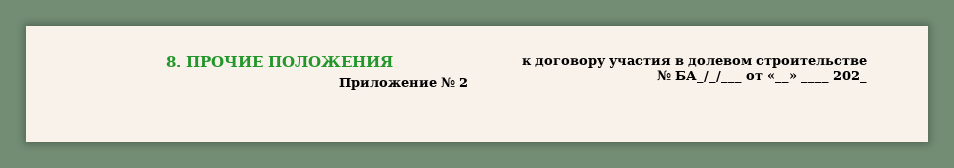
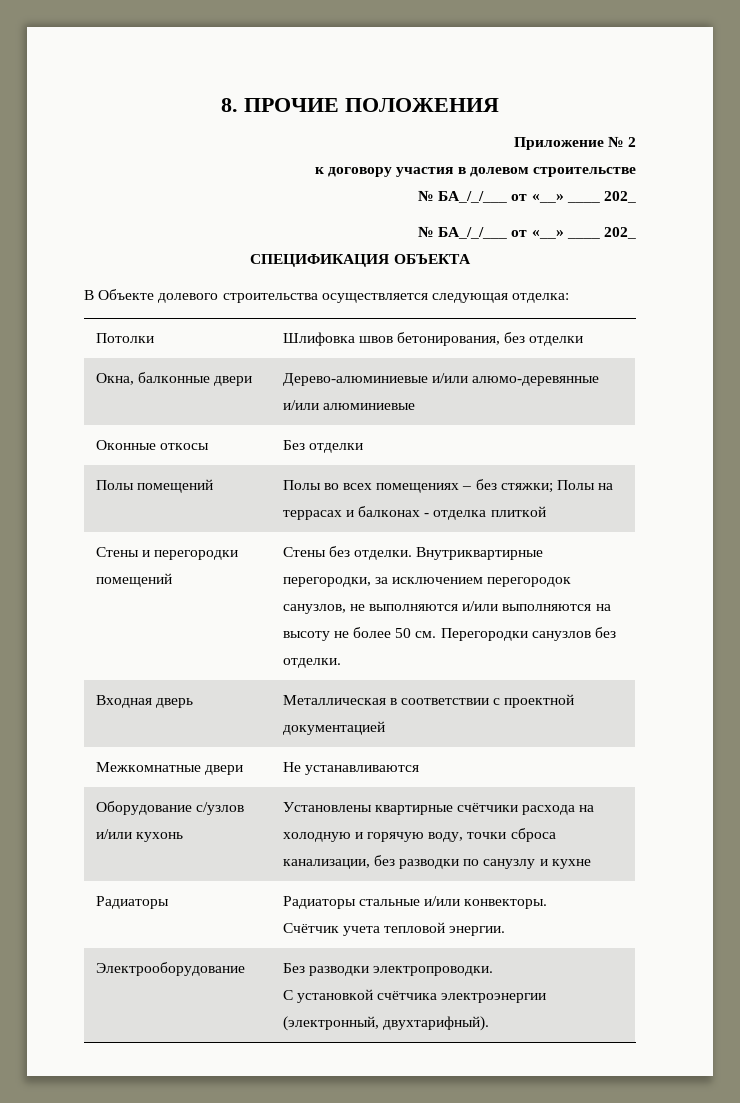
  к договору участия в долевом строительстве
  № БА_/_/___ от «__» ____ 202_
+ № БА_/_/___ от «__» ____ 202_
+ СПЕЦИФИКАЦИЯ ОБЪЕКТА
+ В Объекте долевого строительства осуществляется следующая отделка:
+ Потолки | Шлифовка швов бетонирования, без отделки
+ Окна, балконные двери | Дерево-алюминиевые и/или алюмо-деревянные и/или алюминиевые
+ Оконные откосы | Без отделки
+ Полы помещений | Полы во всех помещениях – без стяжки; Полы на террасах и балконах - отделка плиткой
+ Стены и перегородки помещений | Стены без отделки. Внутриквартирные перегородки, за исключением перегородок санузлов, не выполняются и/или выполняются на высоту не более 50 см. Перегородки санузлов без отделки.
+ Входная дверь | Металлическая в соответствии с проектной документацией
+ Межкомнатные двери | Не устанавливаются
+ Оборудование с/узлов и/или кухонь | Установлены квартирные счётчики расхода на холодную и горячую воду, точки сброса канализации, без разводки по санузлу и кухне
+ Радиаторы | Радиаторы стальные и/или конвекторы.
+ Счётчик учета тепловой энергии.
+ Электрооборудование | Без разводки электропроводки.
+ С установкой счётчика электроэнергии (электронный, двухтарифный).

